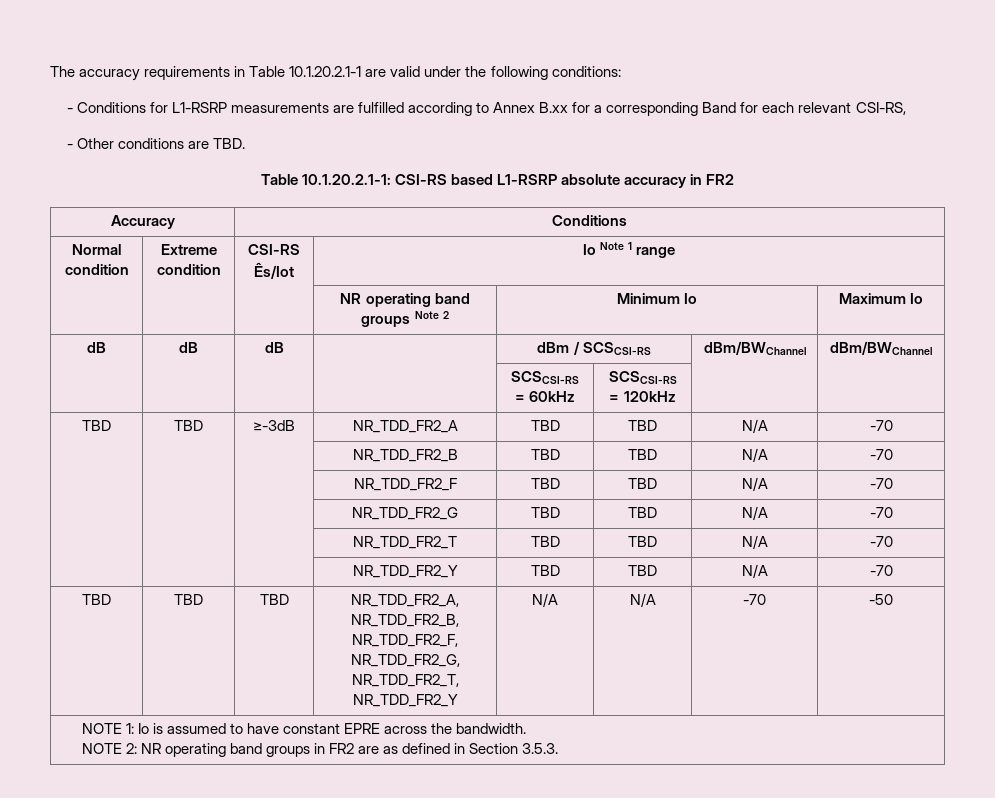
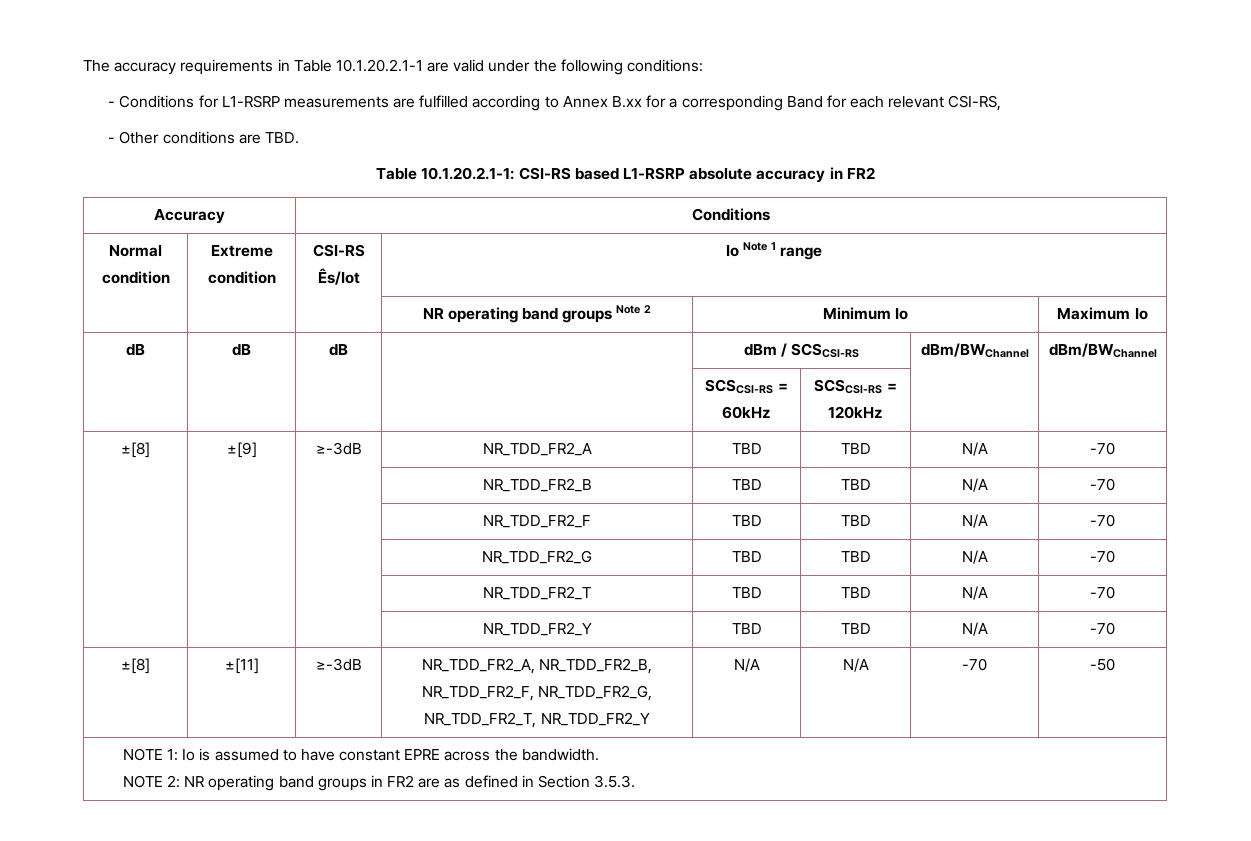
- TBD | TBD | ≥-3dB | NR_TDD_FR2_A | TBD | TBD | N/A | -70
+ ±[8] | ±[9] | ≥-3dB | NR_TDD_FR2_A | TBD | TBD | N/A | -70
- TBD | TBD | TBD | NR_TDD_FR2_A, NR_TDD_FR2_B, NR_TDD_FR2_F, NR_TDD_FR2_G, NR_TDD_FR2_T, NR_TDD_FR2_Y | N/A | N/A | -70 | -50
+ ±[8] | ±[11] | ≥-3dB | NR_TDD_FR2_A, NR_TDD_FR2_B, NR_TDD_FR2_F, NR_TDD_FR2_G, NR_TDD_FR2_T, NR_TDD_FR2_Y | N/A | N/A | -70 | -50

